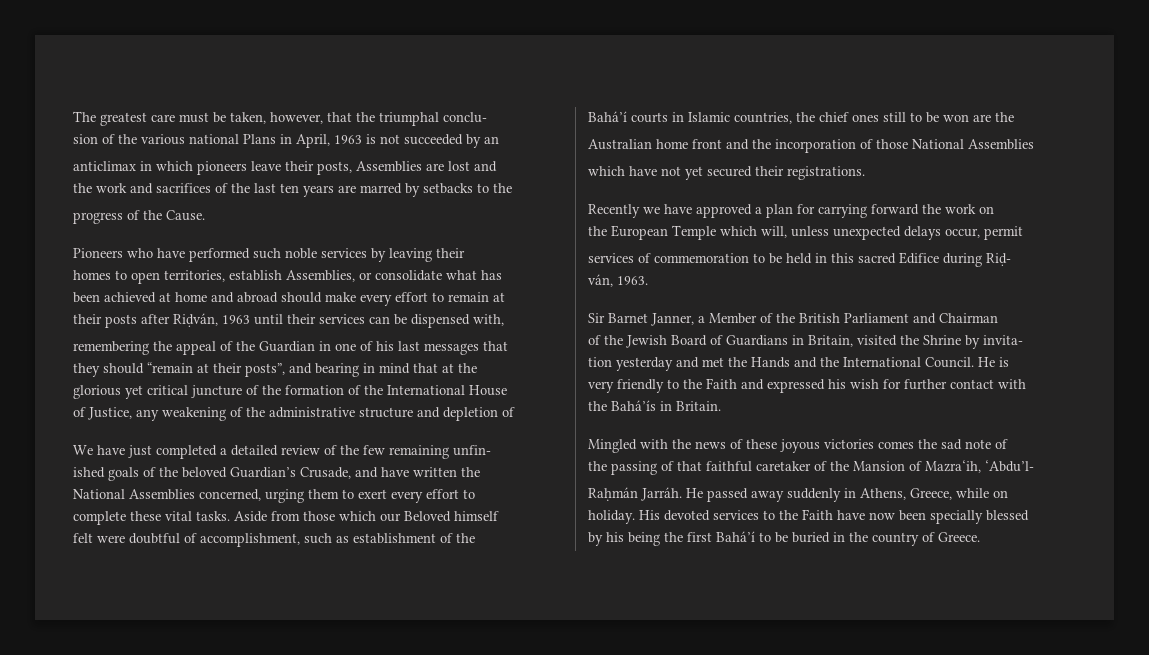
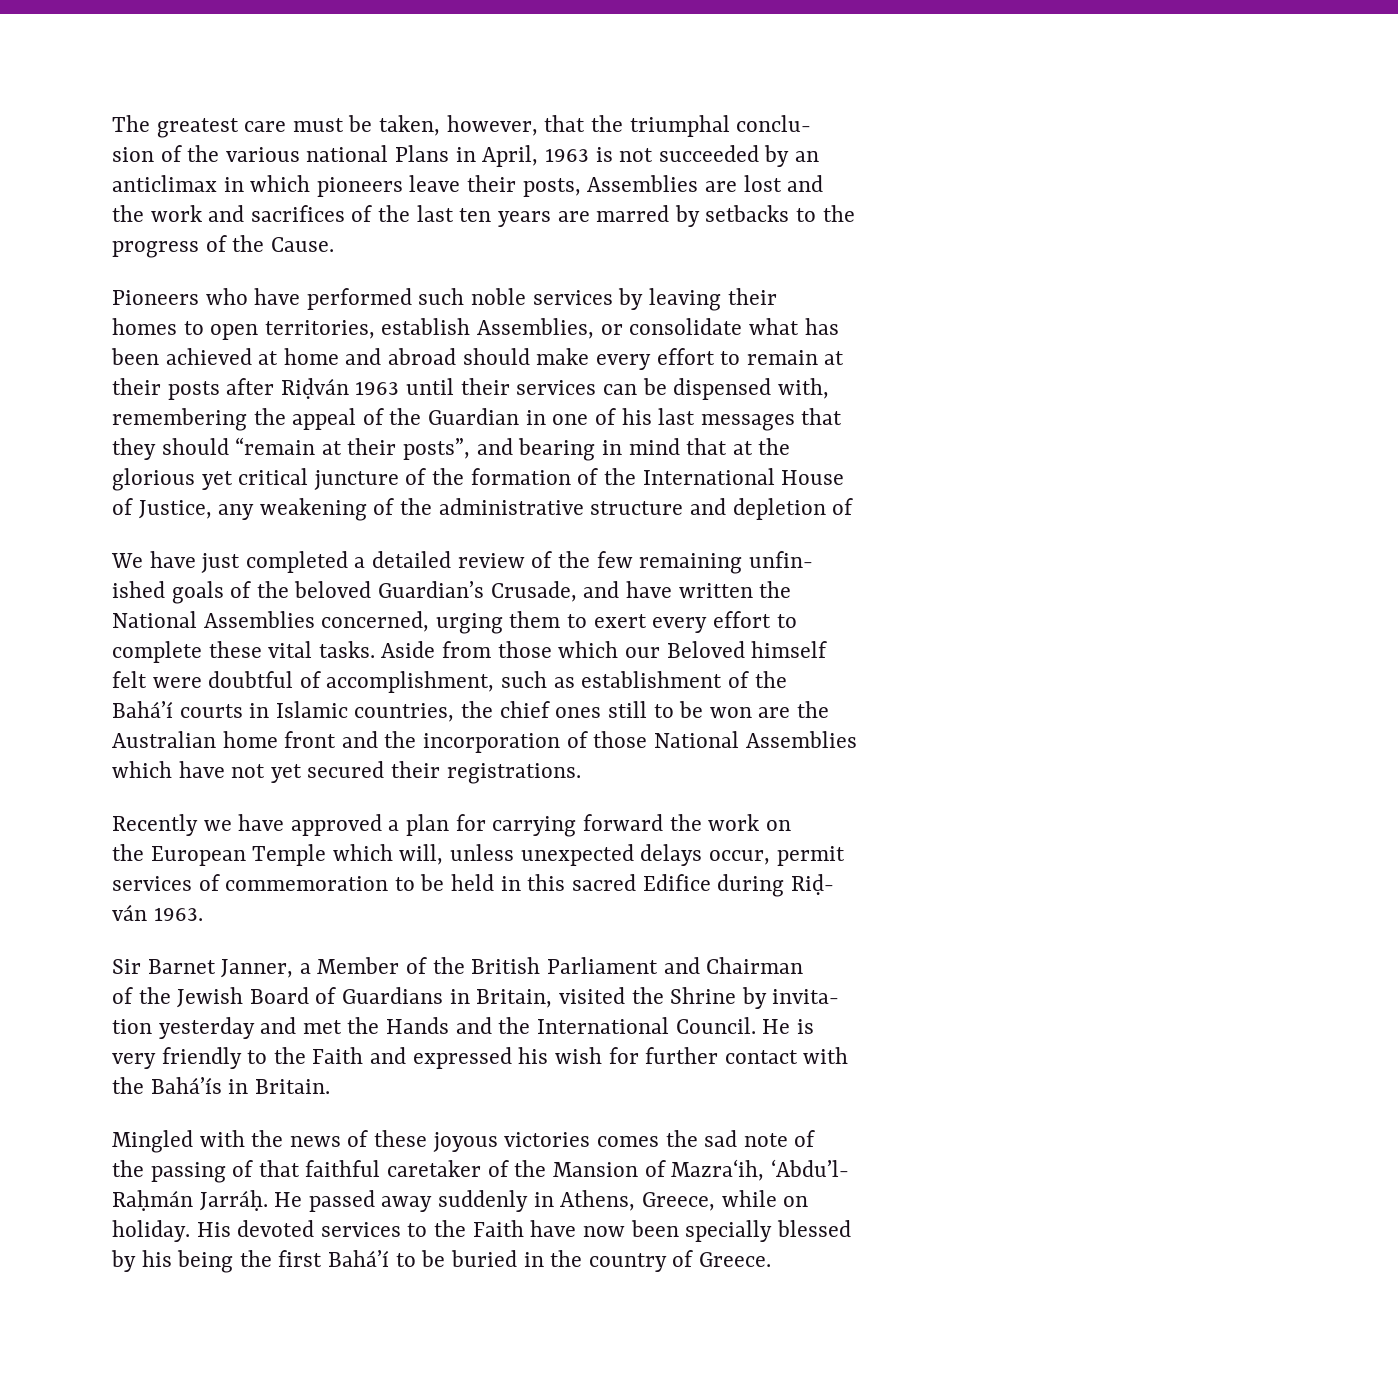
- their posts after Riḍván, 1963 until their services can be dispensed with,
+ their posts after Riḍván 1963 until their services can be dispensed with,
- ván, 1963.
+ ván 1963.
- Raḥmán Jarráh.
+ Raḥmán Jarráḥ.

